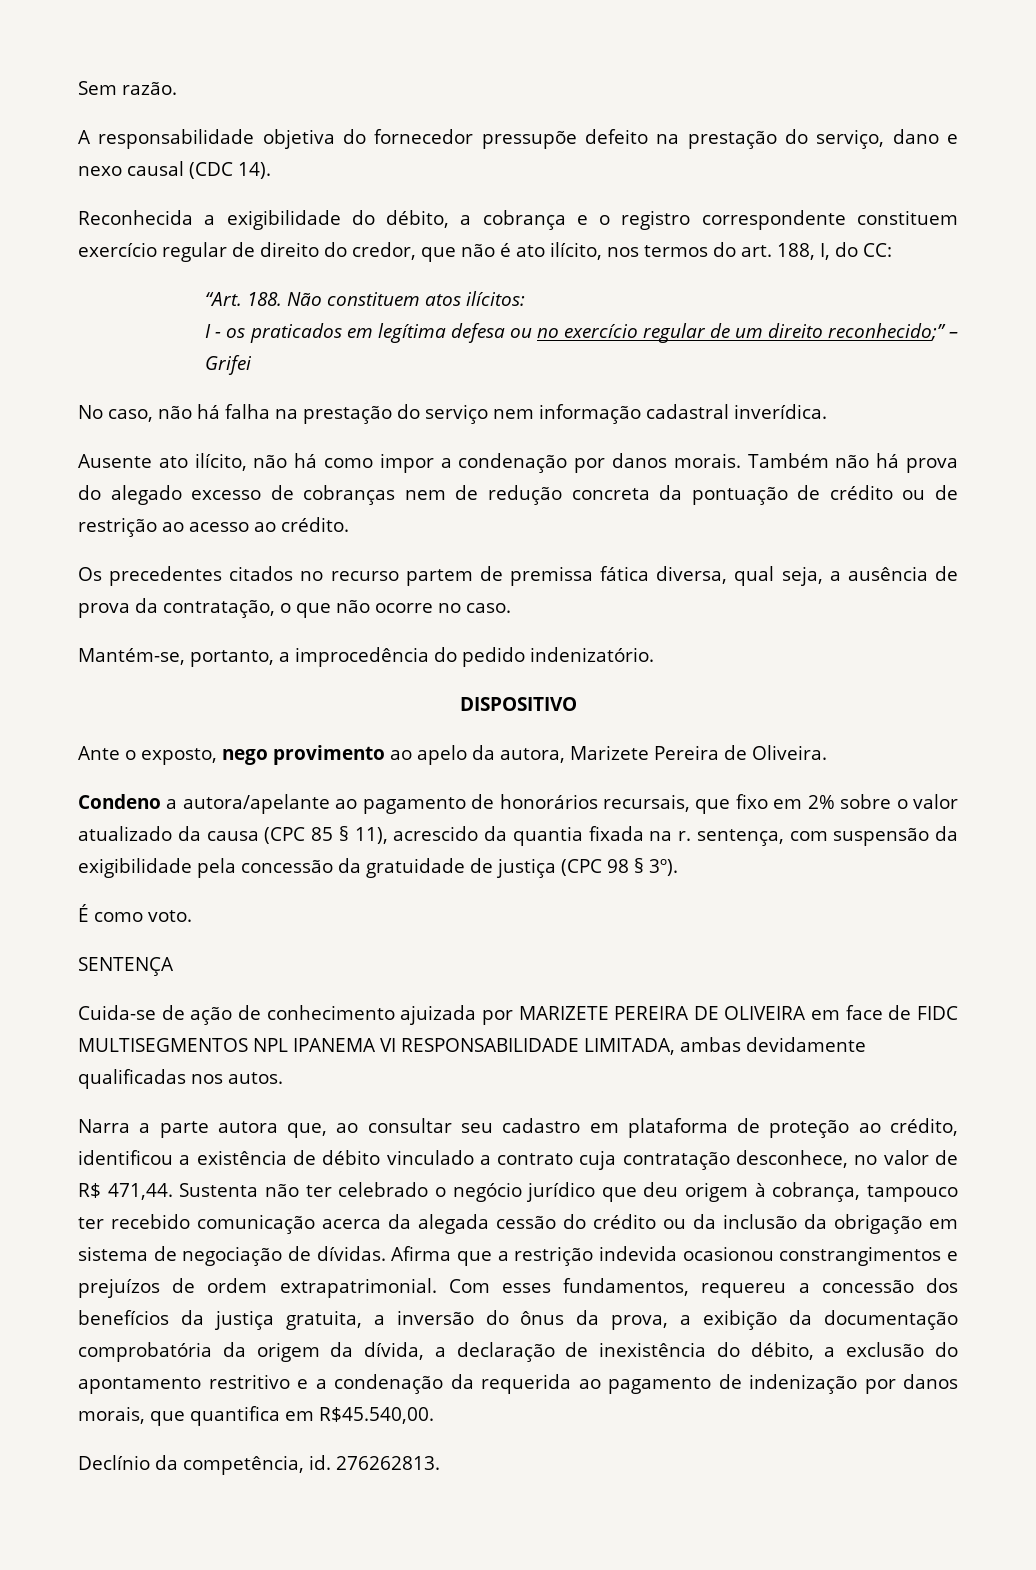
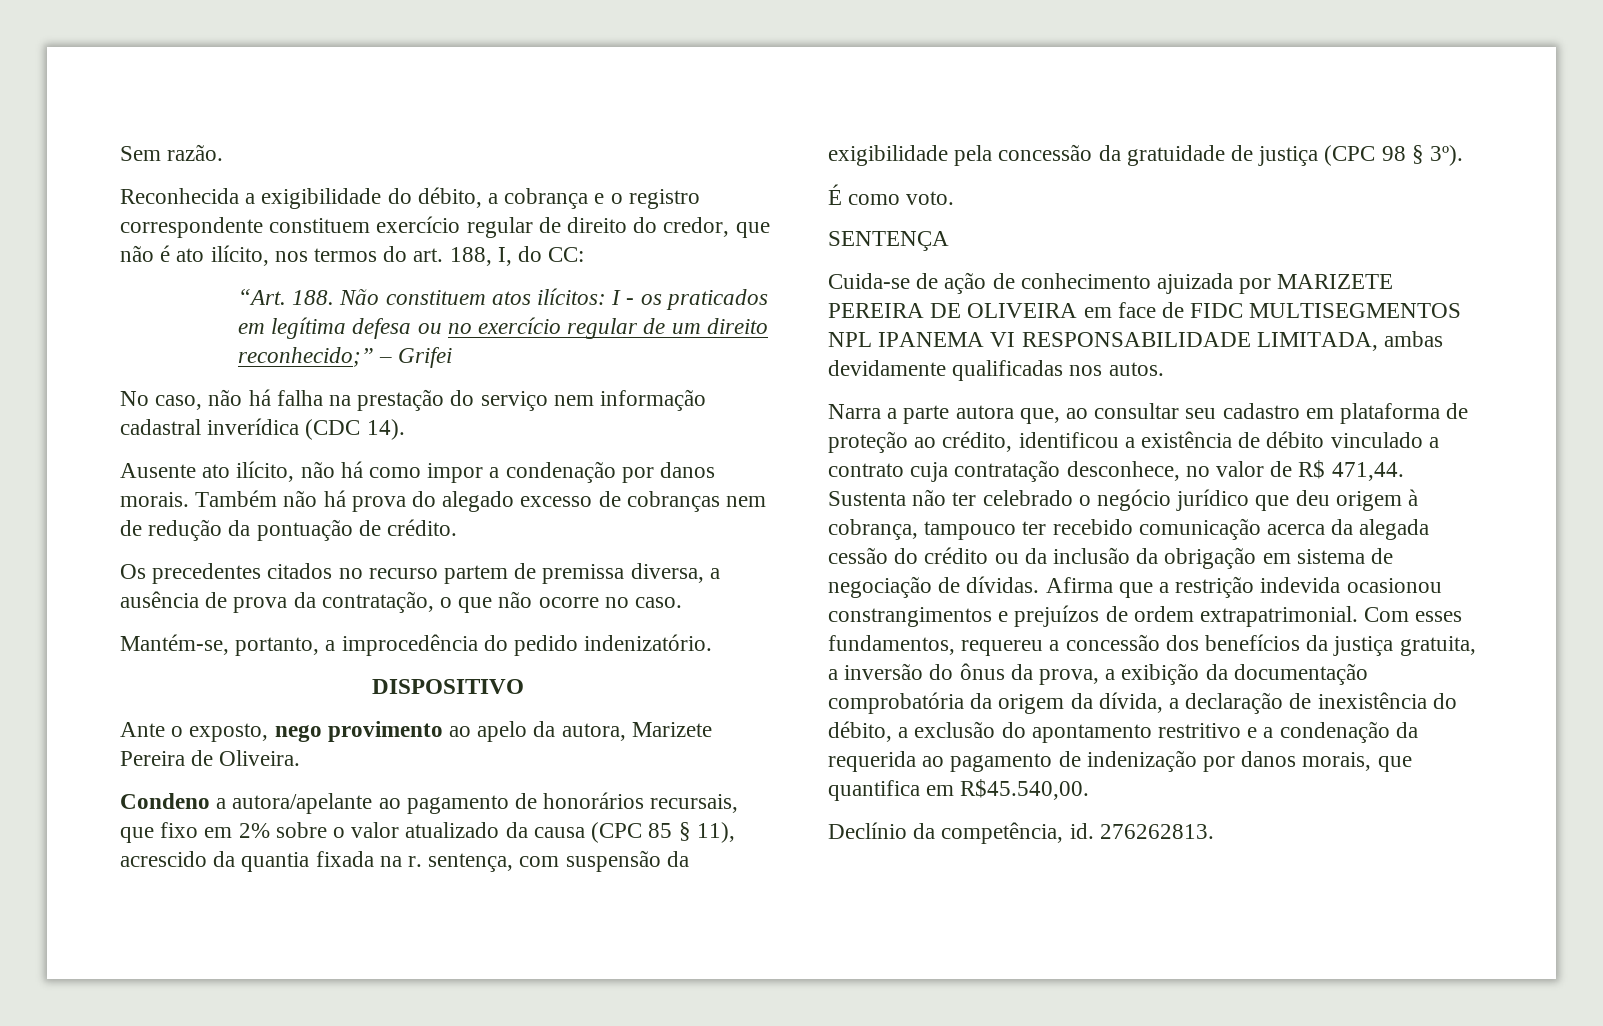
- A responsabilidade objetiva do fornecedor pressupõe defeito na prestação do serviço, dano e nexo causal (CDC 14).
- “Art. 188. Não constituem atos ilícitos:
- I - os praticados em legítima defesa ou no exercício regular de um direito reconhecido;” – Grifei
+ “Art. 188. Não constituem atos ilícitos: I - os praticados em legítima defesa ou no exercício regular de um direito reconhecido;” – Grifei
- No caso, não há falha na prestação do serviço nem informação cadastral inverídica.
+ No caso, não há falha na prestação do serviço nem informação cadastral inverídica (CDC 14).
- Também não há prova do alegado excesso de cobranças nem de redução concreta da pontuação de crédito ou de restrição ao acesso ao crédito.
+ Também não há prova do alegado excesso de cobranças nem de redução da pontuação de crédito.
- Os precedentes citados no recurso partem de premissa fática diversa, qual seja, a ausência de prova da contratação, o que não ocorre no caso.
+ Os precedentes citados no recurso partem de premissa diversa, a ausência de prova da contratação, o que não ocorre no caso.

